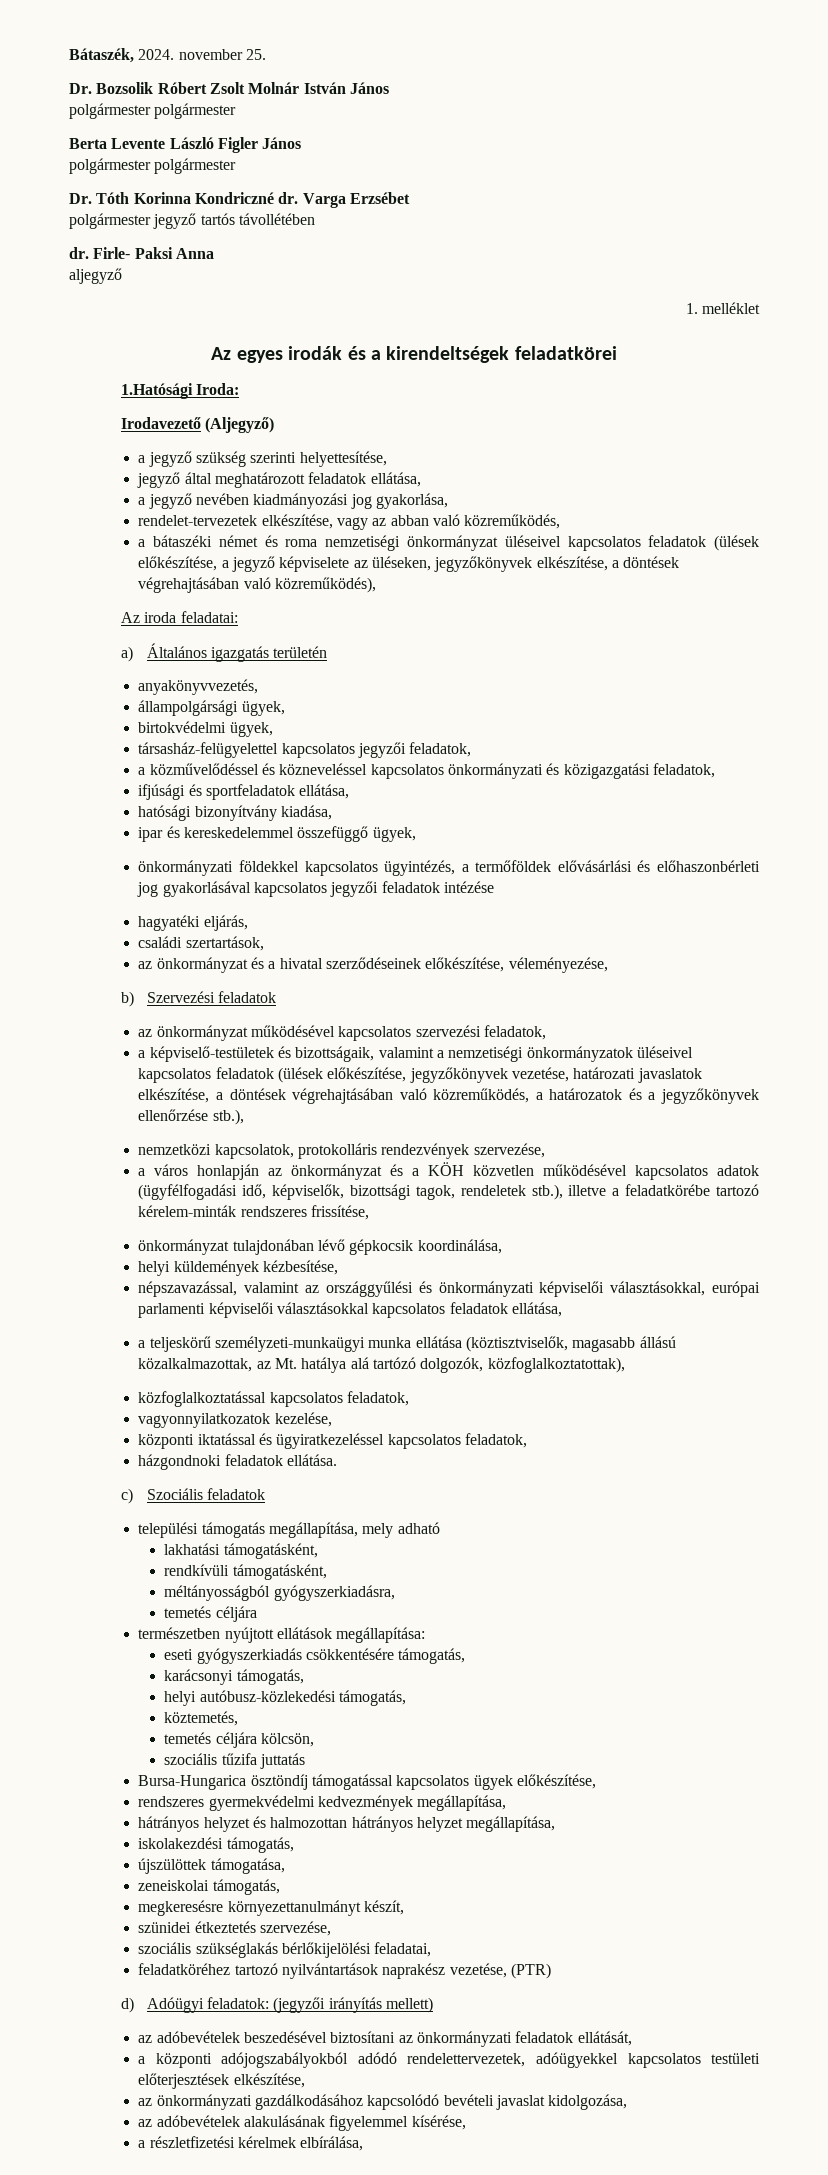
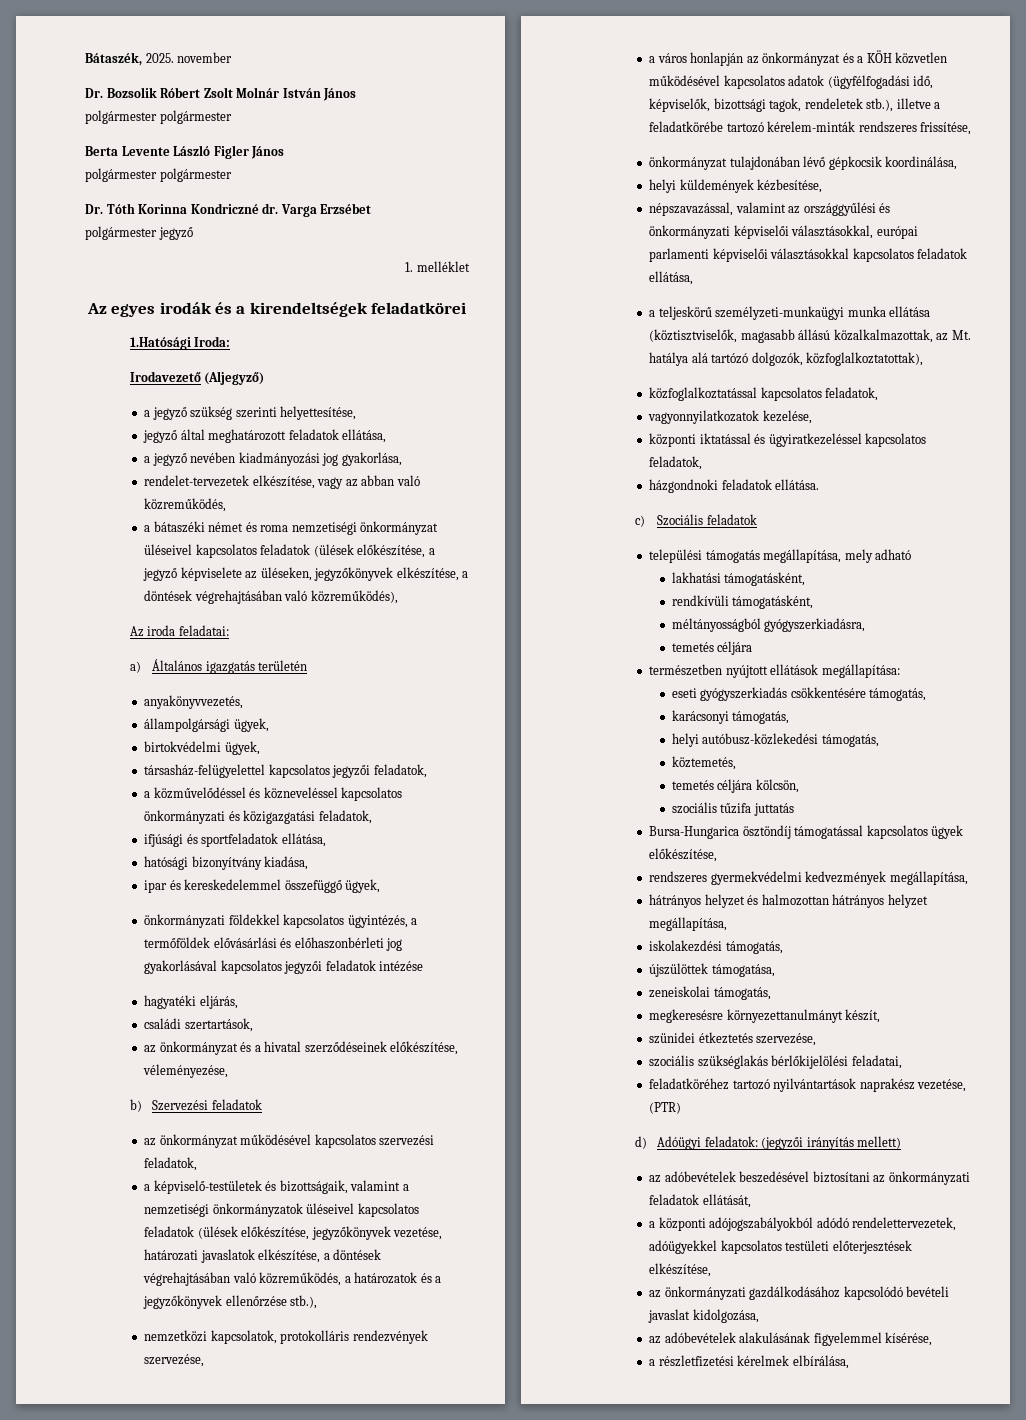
- Bátaszék, 2024. november 25.
+ Bátaszék, 2025. november
- polgármester jegyző tartós távollétében
- dr. Firle- Paksi Anna
- aljegyző
+ polgármester jegyző

